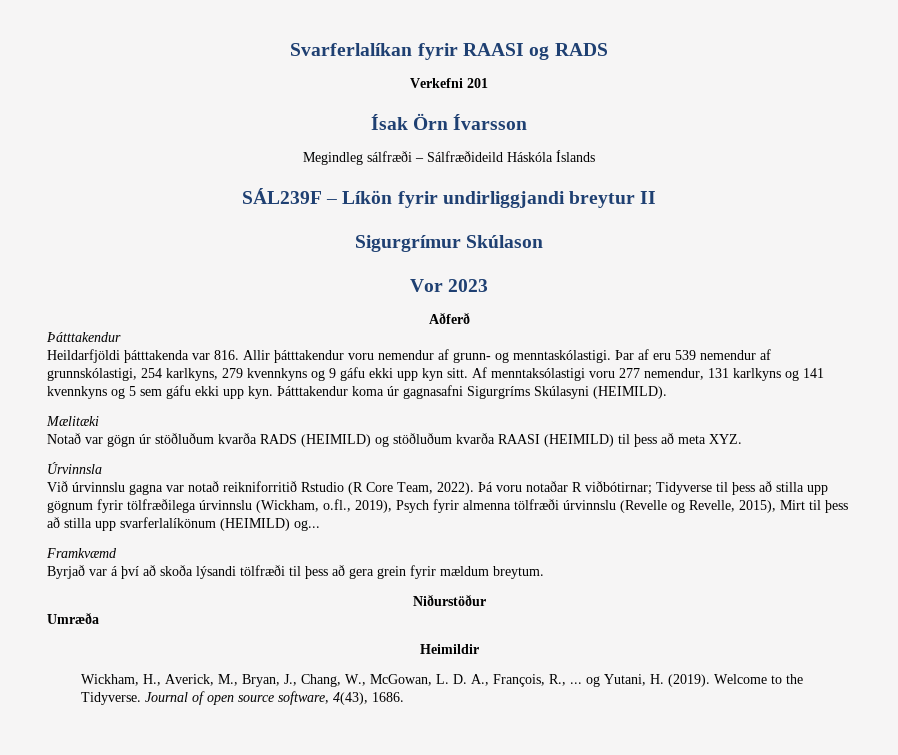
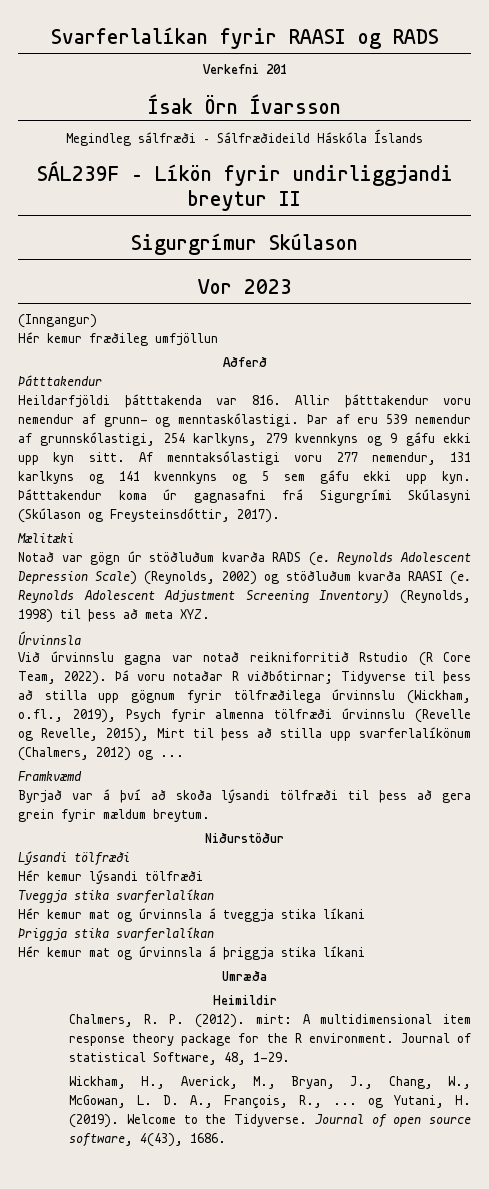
+ (Inngangur)
+ Hér kemur fræðileg umfjöllun
- Þátttakendur koma úr gagnasafni Sigurgríms Skúlasyni (HEIMILD).
+ Þátttakendur koma úr gagnasafni frá Sigurgrími Skúlasyni (Skúlason og Freysteinsdóttir, 2017).
- Notað var gögn úr stöðluðum kvarða RADS (HEIMILD) og stöðluðum kvarða RAASI (HEIMILD) til þess að meta XYZ.
+ Notað var gögn úr stöðluðum kvarða RADS (e. Reynolds Adolescent Depression Scale) (Reynolds, 2002) og stöðluðum kvarða RAASI (e. Reynolds Adolescent Adjustment Screening Inventory) (Reynolds, 1998) til þess að meta XYZ.
- Þá voru notaðar R viðbótirnar; Tidyverse til þess að stilla upp gögnum fyrir tölfræðilega úrvinnslu (Wickham, o.fl., 2019), Psych fyrir almenna tölfræði úrvinnslu (Revelle og Revelle, 2015), Mirt til þess að stilla upp svarferlalíkönum (HEIMILD) og...
+ Þá voru notaðar R viðbótirnar; Tidyverse til þess að stilla upp gögnum fyrir tölfræðilega úrvinnslu (Wickham, o.fl., 2019), Psych fyrir almenna tölfræði úrvinnslu (Revelle og Revelle, 2015), Mirt til þess að stilla upp svarferlalíkönum (Chalmers, 2012) og ...
+ Lýsandi tölfræði
+ Hér kemur lýsandi tölfræði
+ Tveggja stika svarferlalíkan
+ Hér kemur mat og úrvinnsla á tveggja stika líkani
+ Þriggja stika svarferlalíkan
+ Hér kemur mat og úrvinnsla á þriggja stika líkani
  Umræða
  Heimildir
+ Chalmers, R. P. (2012). mirt: A multidimensional item response theory package for the R environment. Journal of statistical Software, 48, 1-29.

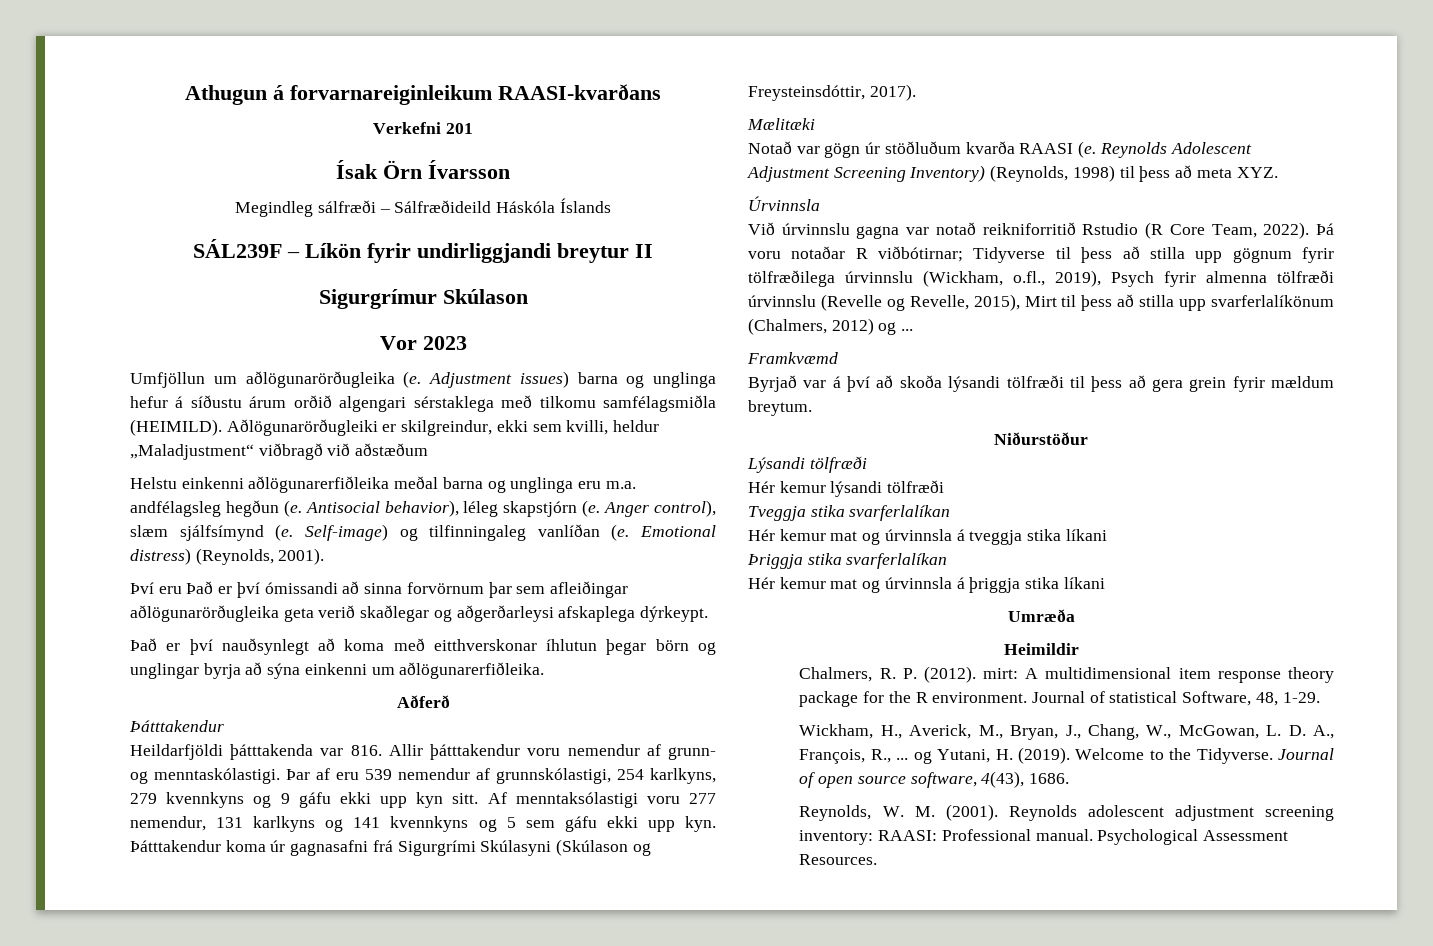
- Svarferlalíkan fyrir RAASI og RADS
+ Athugun á forvarnareiginleikum RAASI-kvarðans
- (Inngangur)
- Hér kemur fræðileg umfjöllun
+ Umfjöllun um aðlögunarörðugleika (e. Adjustment issues) barna og unglinga hefur á síðustu árum orðið algengari sérstaklega með tilkomu samfélagsmiðla (HEIMILD). Aðlögunarörðugleiki er skilgreindur, ekki sem kvilli, heldur „Maladjustment“ viðbragð við aðstæðum
+ Helstu einkenni aðlögunarerfiðleika meðal barna og unglinga eru m.a. andfélagsleg hegðun (e. Antisocial behavior), léleg skapstjórn (e. Anger control), slæm sjálfsímynd (e. Self-image) og tilfinningaleg vanlíðan (e. Emotional distress) (Reynolds, 2001).
+ Því eru Það er því ómissandi að sinna forvörnum þar sem afleiðingar aðlögunarörðugleika geta verið skaðlegar og aðgerðarleysi afskaplega dýrkeypt.
+ Það er því nauðsynlegt að koma með eitthverskonar íhlutun þegar börn og unglingar byrja að sýna einkenni um aðlögunarerfiðleika.
- Notað var gögn úr stöðluðum kvarða RADS (e. Reynolds Adolescent Depression Scale) (Reynolds, 2002) og stöðluðum kvarða RAASI (e.
+ Notað var gögn úr stöðluðum kvarða RAASI (e.
+ Reynolds, W. M. (2001). Reynolds adolescent adjustment screening inventory: RAASI: Professional manual. Psychological Assessment Resources.

